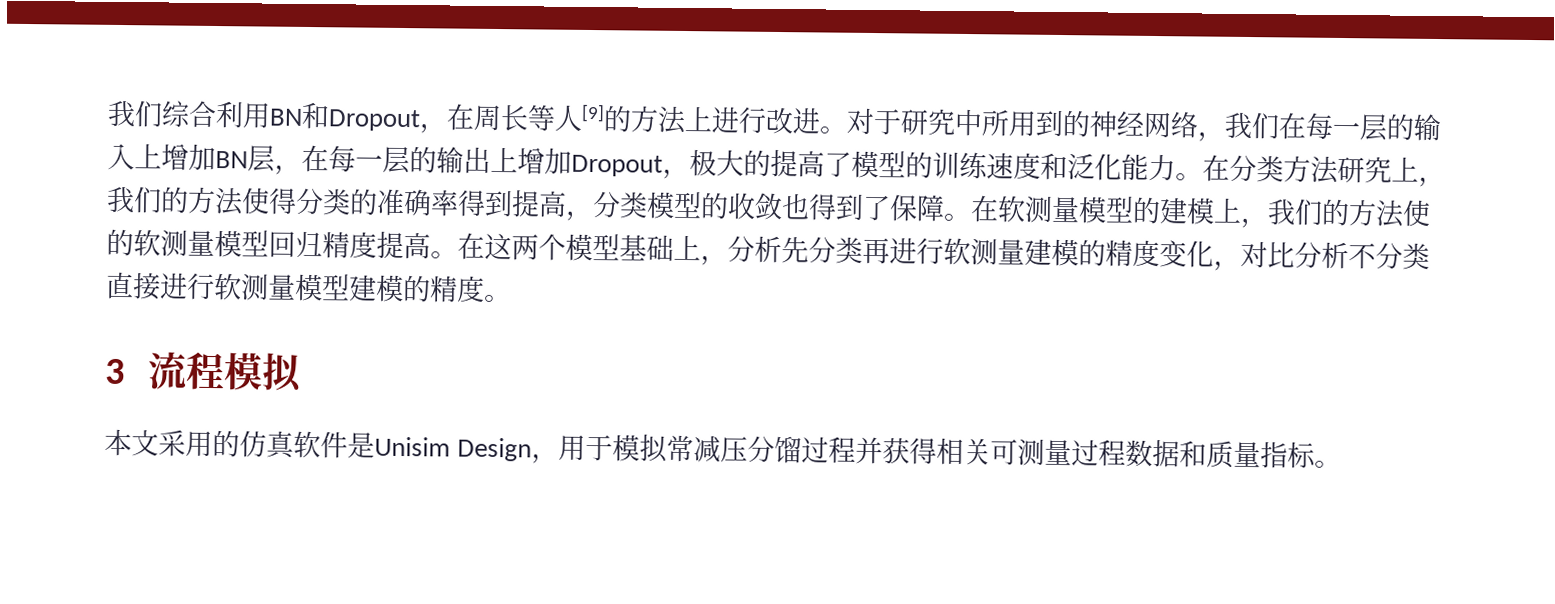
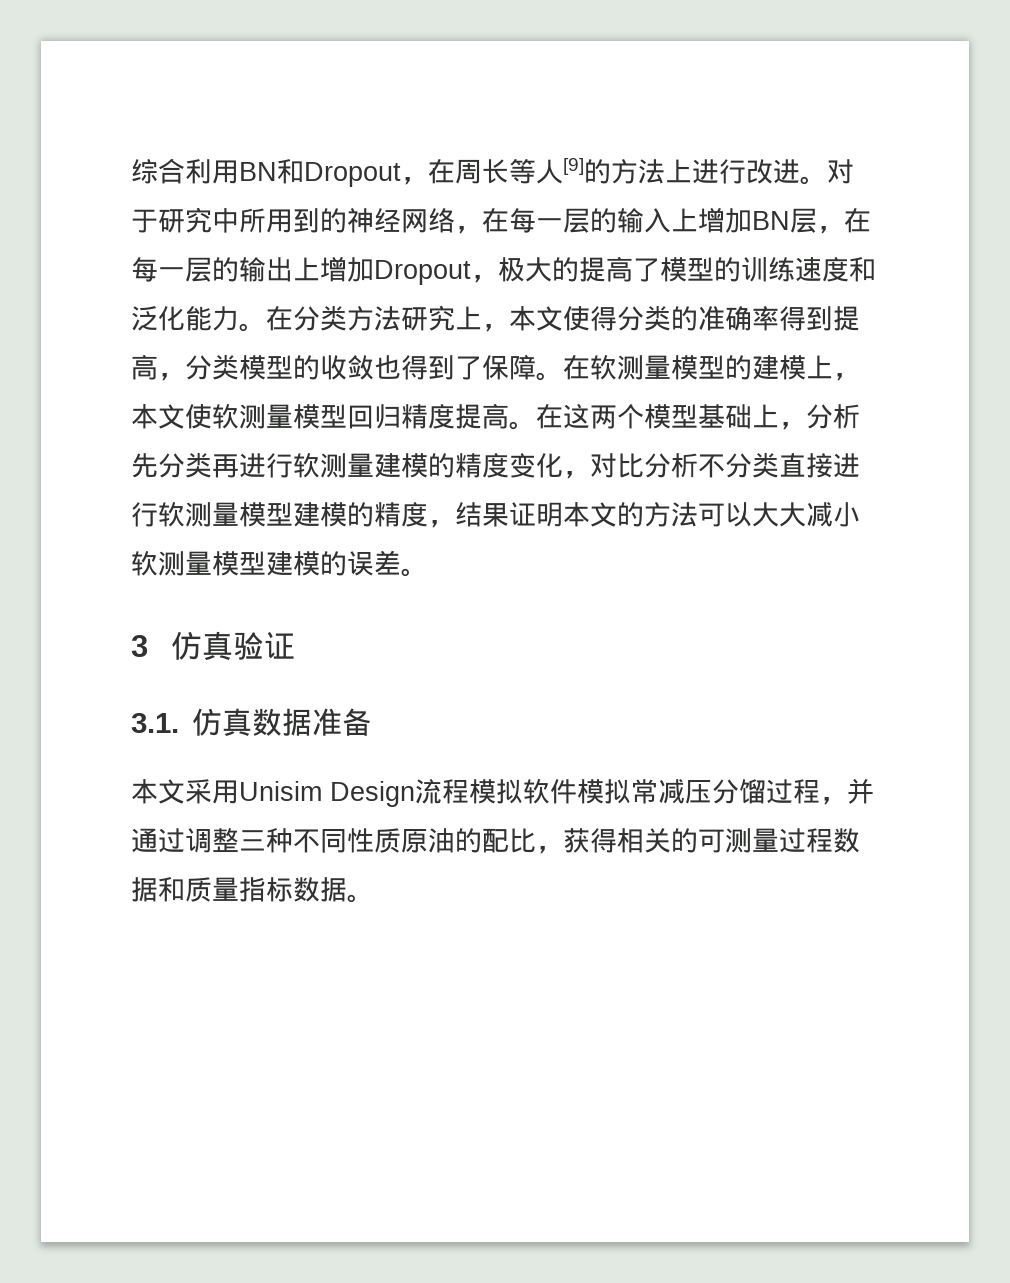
- 我们综合利用BN和Dropout，在周长等人[9]的方法上进行改进。
+ 综合利用BN和Dropout，在周长等人[9]的方法上进行改进。
- 对于研究中所用到的神经网络，我们在每一层的输入上增加BN层，在每一层的输出上增加Dropout，极大的提高了模型的训练速度和泛化能力。
+ 对于研究中所用到的神经网络，在每一层的输入上增加BN层，在每一层的输出上增加Dropout，极大的提高了模型的训练速度和泛化能力。
- 在分类方法研究上，我们的方法使得分类的准确率得到提高，分类模型的收敛也得到了保障。
+ 在分类方法研究上，本文使得分类的准确率得到提高，分类模型的收敛也得到了保障。
- 在软测量模型的建模上，我们的方法使的软测量模型回归精度提高。
+ 在软测量模型的建模上，本文使软测量模型回归精度提高。
- 在这两个模型基础上，分析先分类再进行软测量建模的精度变化，对比分析不分类直接进行软测量模型建模的精度。
- 3流程模拟
- 本文采用的仿真软件是Unisim Design，用于模拟常减压分馏过程并获得相关可测量过程数据和质量指标。
+ 在这两个模型基础上，分析先分类再进行软测量建模的精度变化，对比分析不分类直接进行软测量模型建模的精度，结果证明本文的方法可以大大减小软测量模型建模的误差。
+ 3仿真验证
+ 3.1.仿真数据准备
+ 本文采用Unisim Design流程模拟软件模拟常减压分馏过程，并通过调整三种不同性质原油的配比，获得相关的可测量过程数据和质量指标数据。

